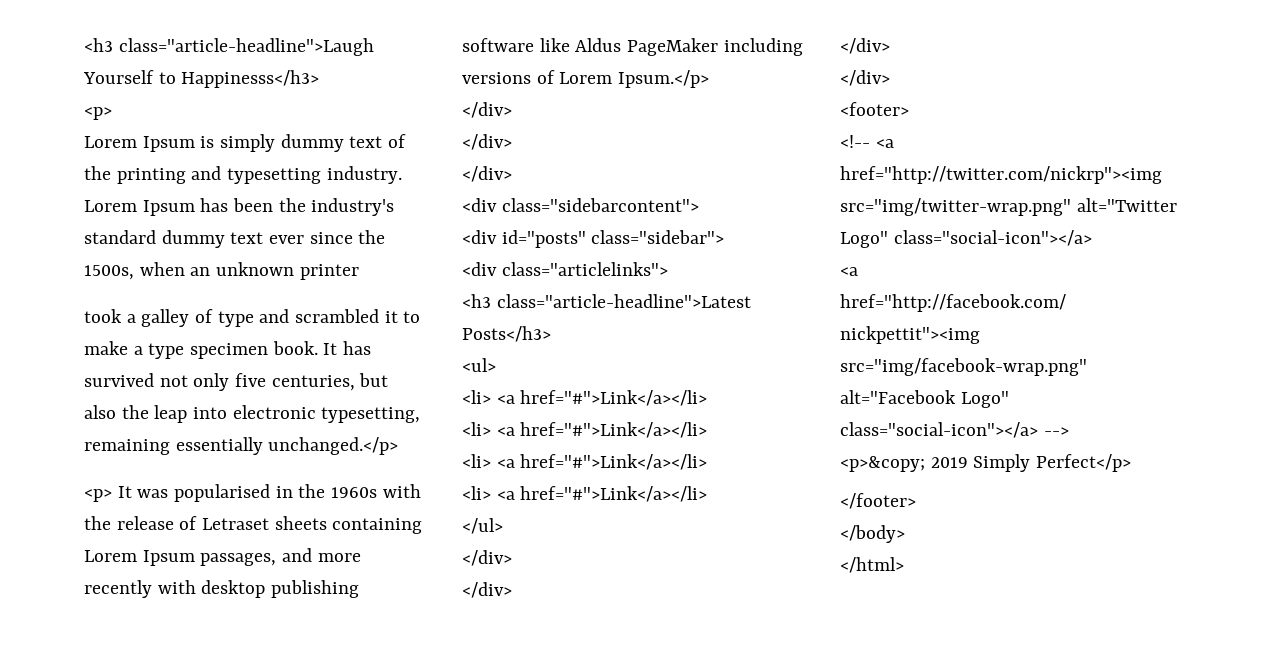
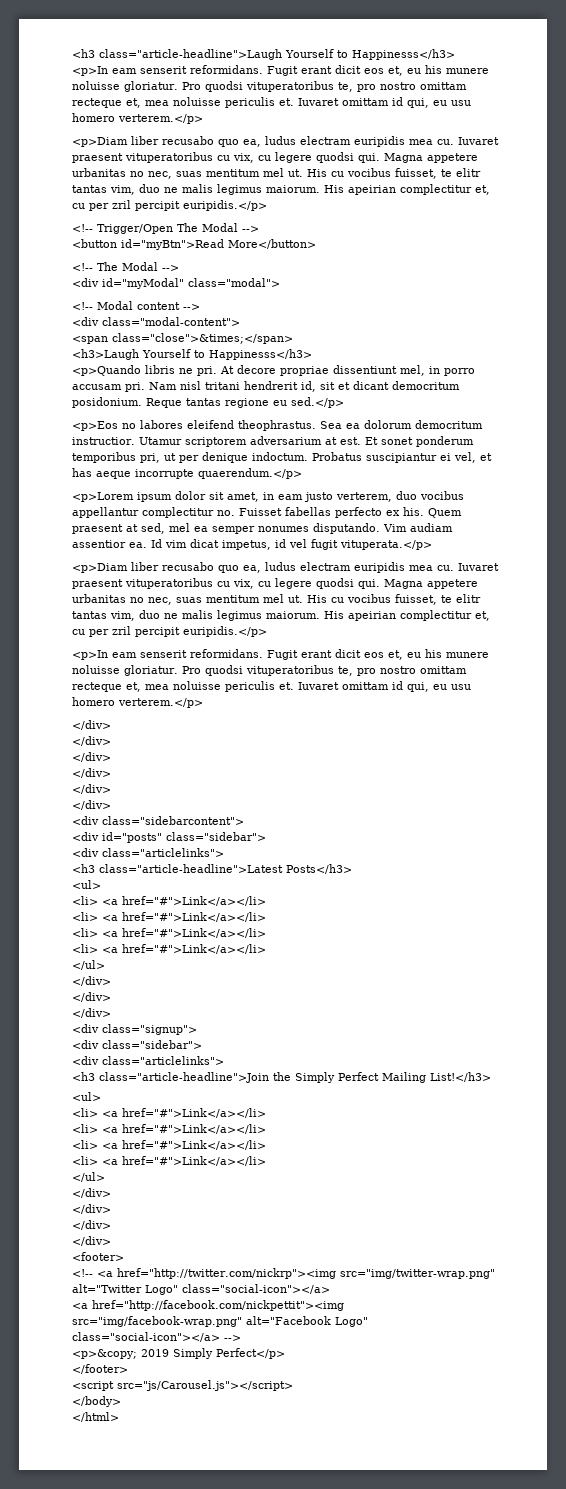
  <h3 class="article-headline">Laugh Yourself to Happinesss</h3>
- <p>
- Lorem Ipsum is simply dummy text of the printing and typesetting industry. Lorem Ipsum has been the industry's standard dummy text ever since the 1500s, when an unknown printer
- took a galley of type and scrambled it to make a type specimen book. It has survived not only five centuries, but also the leap into electronic typesetting, remaining essentially unchanged.</p>
- <p> It was popularised in the 1960s with the release of Letraset sheets containing Lorem Ipsum passages, and more recently with desktop publishing software like Aldus PageMaker including versions of Lorem Ipsum.</p>
+ <p>In eam senserit reformidans. Fugit erant dicit eos et, eu his munere noluisse gloriatur. Pro quodsi vituperatoribus te, pro nostro omittam recteque et, mea noluisse periculis et. Iuvaret omittam id qui, eu usu homero verterem.</p>
+ <p>Diam liber recusabo quo ea, ludus electram euripidis mea cu. Iuvaret praesent vituperatoribus cu vix, cu legere quodsi qui. Magna appetere urbanitas no nec, suas mentitum mel ut. His cu vocibus fuisset, te elitr tantas vim, duo ne malis legimus maiorum. His apeirian complectitur et, cu per zril percipit euripidis.</p>
+ <!-- Trigger/Open The Modal -->
+ <button id="myBtn">Read More</button>
+ <!-- The Modal -->
+ <div id="myModal" class="modal">
+ <!-- Modal content -->
+ <div class="modal-content">
+ <span class="close">&times;</span>
+ <h3>Laugh Yourself to Happinesss</h3>
+ <p>Quando libris ne pri. At decore propriae dissentiunt mel, in porro accusam pri. Nam nisl tritani hendrerit id, sit et dicant democritum posidonium. Reque tantas regione eu sed.</p>
+ <p>Eos no labores eleifend theophrastus. Sea ea dolorum democritum instructior. Utamur scriptorem adversarium at est. Et sonet ponderum temporibus pri, ut per denique indoctum. Probatus suscipiantur ei vel, et has aeque incorrupte quaerendum.</p>
+ <p>Lorem ipsum dolor sit amet, in eam justo verterem, duo vocibus appellantur complectitur no. Fuisset fabellas perfecto ex his. Quem praesent at sed, mel ea semper nonumes disputando. Vim audiam assentior ea. Id vim dicat impetus, id vel fugit vituperata.</p>
+ <p>Diam liber recusabo quo ea, ludus electram euripidis mea cu. Iuvaret praesent vituperatoribus cu vix, cu legere quodsi qui. Magna appetere urbanitas no nec, suas mentitum mel ut. His cu vocibus fuisset, te elitr tantas vim, duo ne malis legimus maiorum. His apeirian complectitur et, cu per zril percipit euripidis.</p>
+ <p>In eam senserit reformidans. Fugit erant dicit eos et, eu his munere noluisse gloriatur. Pro quodsi vituperatoribus te, pro nostro omittam recteque et, mea noluisse periculis et. Iuvaret omittam id qui, eu usu homero verterem.</p>
+ </div>
+ </div>
+ </div>
+ <div class="signup">
+ <div class="sidebar">
+ <div class="articlelinks">
+ <h3 class="article-headline">Join the Simply Perfect Mailing List!</h3>
+ <ul>
+ <li> <a href="#">Link</a></li>
+ <li> <a href="#">Link</a></li>
+ <li> <a href="#">Link</a></li>
+ <li> <a href="#">Link</a></li>
+ </ul>
+ </div>
+ </div>
+ </div>
+ <script src="js/Carousel.js"></script>

